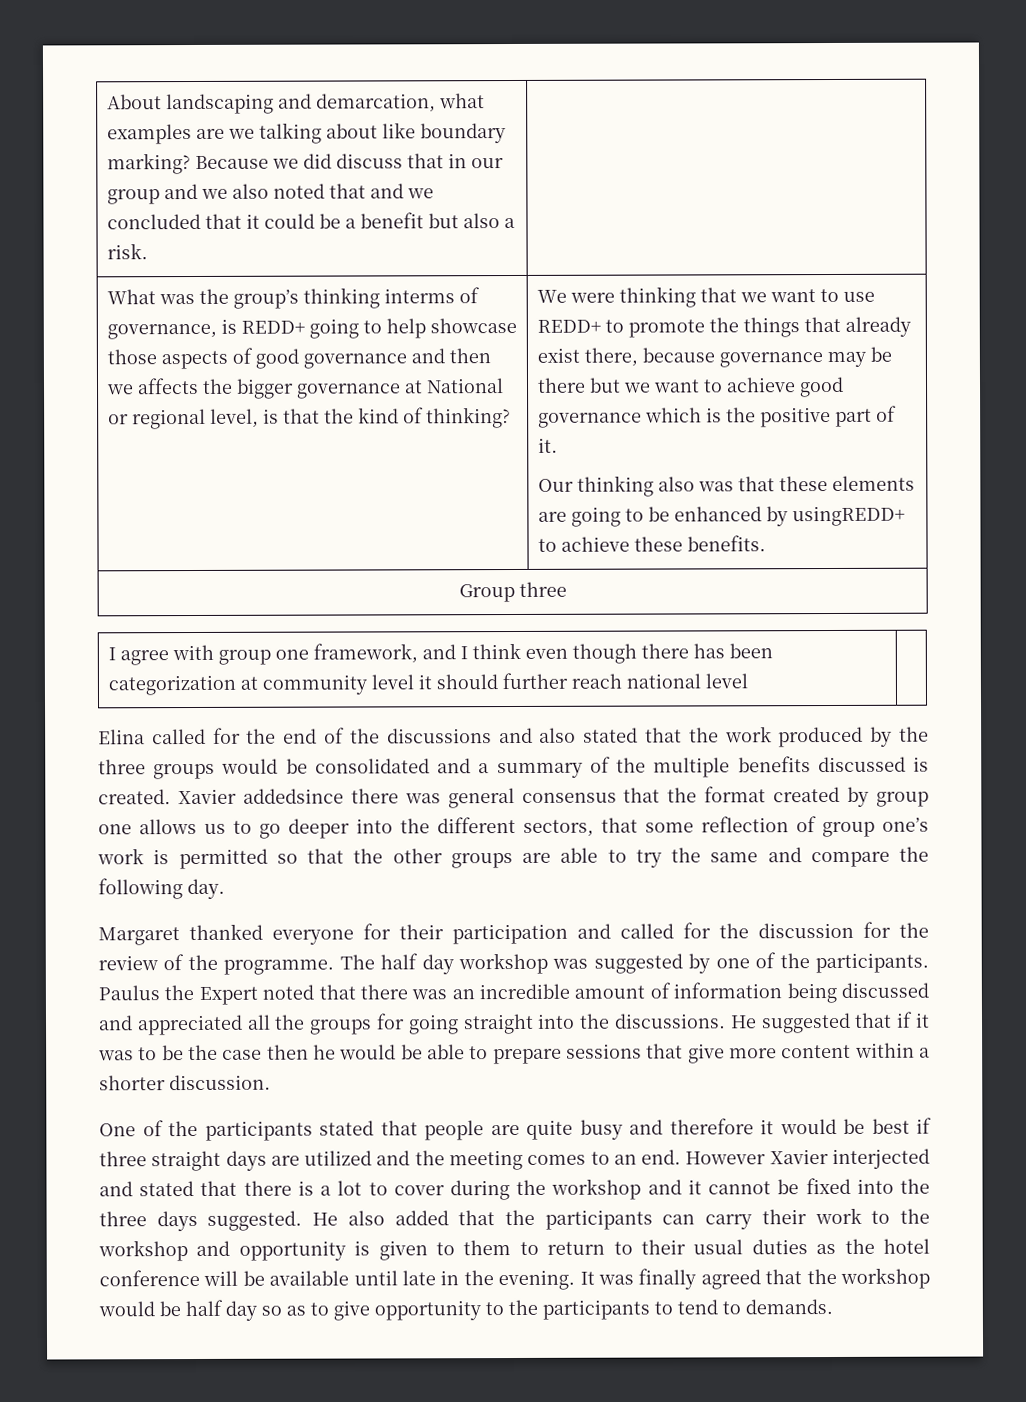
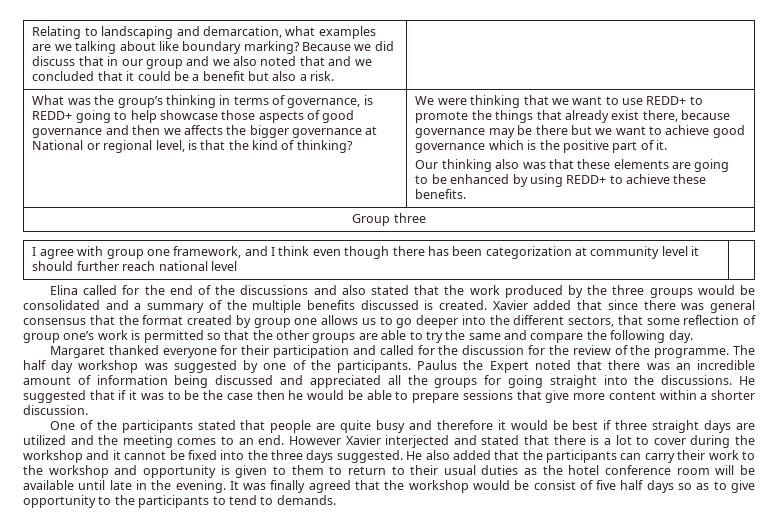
- About landscaping and demarcation, what examples are we talking about like boundary marking? Because we did discuss that in our group and we also noted that and we concluded that it could be a benefit but also a risk. |
+ Relating to landscaping and demarcation, what examples are we talking about like boundary marking? Because we did discuss that in our group and we also noted that and we concluded that it could be a benefit but also a risk. |
- What was the group’s thinking interms of governance, is REDD+ going to help showcase those aspects of good governance and then we affects the bigger governance at National or regional level, is that the kind of thinking?
+ What was the group’s thinking in terms of governance, is REDD+ going to help showcase those aspects of good governance and then we affects the bigger governance at National or regional level, is that the kind of thinking?
- Our thinking also was that these elements are going to be enhanced by usingREDD+ to achieve these benefits.
+ Our thinking also was that these elements are going to be enhanced by using REDD+ to achieve these benefits.
- Xavier addedsince there was general consensus that the format created by group one allows us to go deeper into the different sectors, that some reflection of group one’s work is permitted so that the other groups are able to try the same and compare the following day.
+ Xavier added that since there was general consensus that the format created by group one allows us to go deeper into the different sectors, that some reflection of group one’s work is permitted so that the other groups are able to try the same and compare the following day.
- He also added that the participants can carry their work to the workshop and opportunity is given to them to return to their usual duties as the hotel conference will be available until late in the evening.
+ He also added that the participants can carry their work to the workshop and opportunity is given to them to return to their usual duties as the hotel conference room will be available until late in the evening.
- It was finally agreed that the workshop would be half day so as to give opportunity to the participants to tend to demands.
+ It was finally agreed that the workshop would be consist of five half days so as to give opportunity to the participants to tend to demands.

